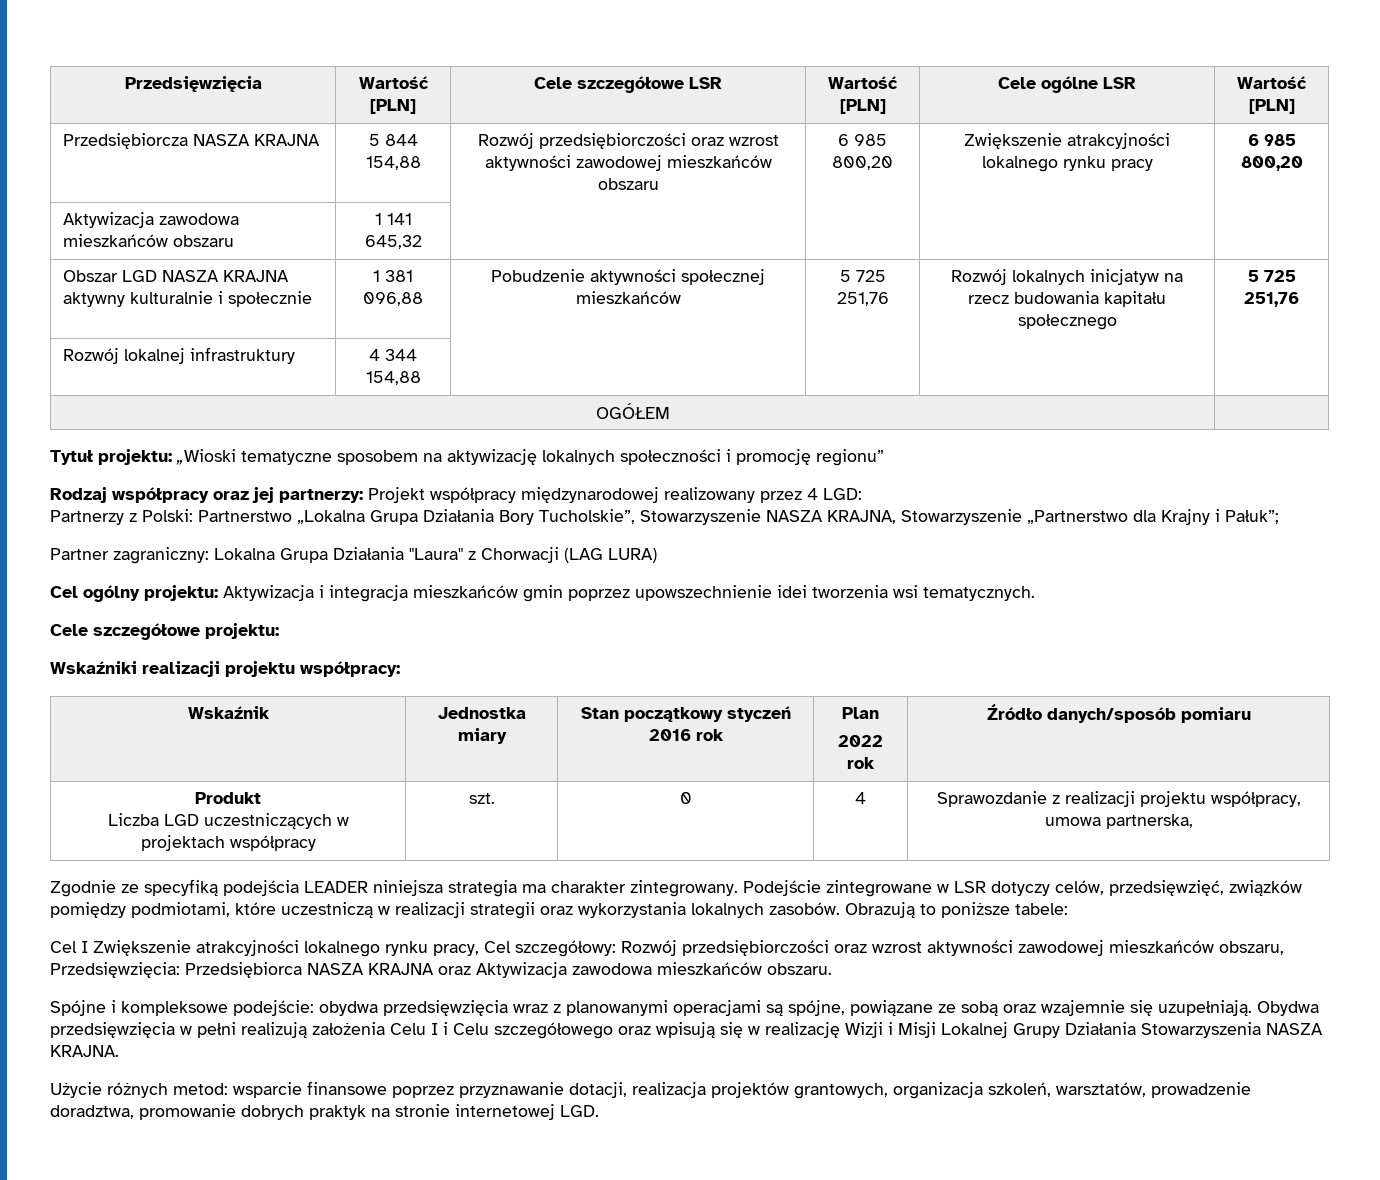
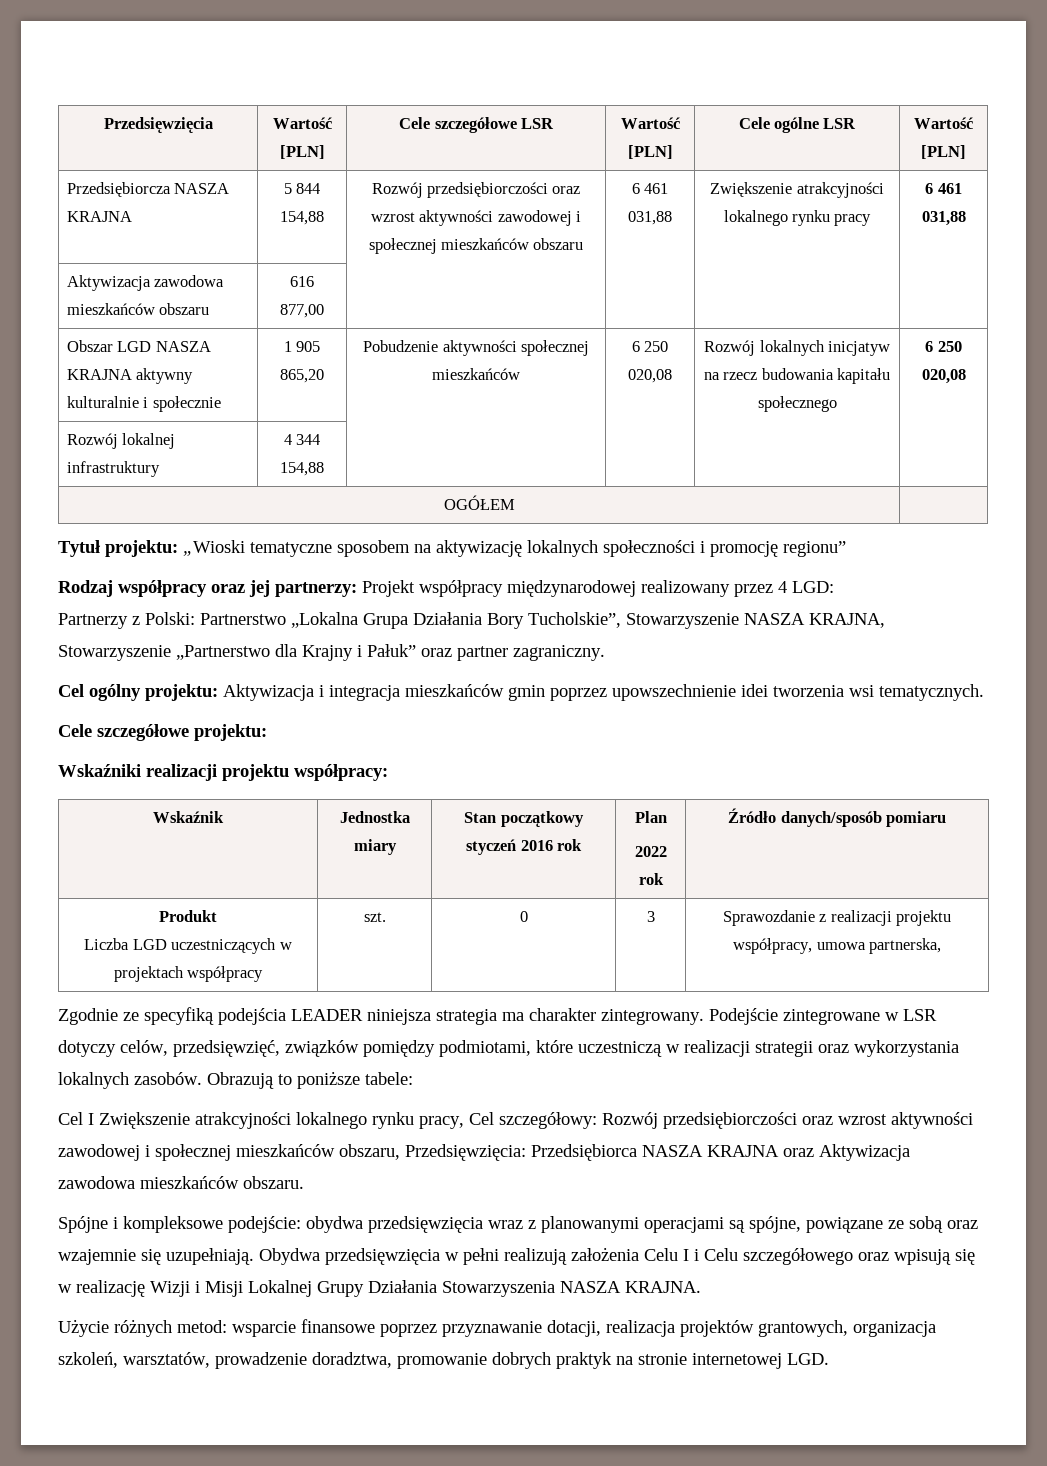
- Przedsiębiorcza NASZA KRAJNA | 5 844 154,88 | Rozwój przedsiębiorczości oraz wzrost aktywności zawodowej mieszkańców obszaru | 6 985 800,20 | Zwiększenie atrakcyjności lokalnego rynku pracy | 6 985 800,20
+ Przedsiębiorcza NASZA KRAJNA | 5 844 154,88 | Rozwój przedsiębiorczości oraz wzrost aktywności zawodowej i społecznej mieszkańców obszaru | 6 461 031,88 | Zwiększenie atrakcyjności lokalnego rynku pracy | 6 461 031,88
- Aktywizacja zawodowa mieszkańców obszaru | 1 141 645,32 | | | |
+ Aktywizacja zawodowa mieszkańców obszaru | 616 877,00 | | | |
- Obszar LGD NASZA KRAJNA aktywny kulturalnie i społecznie | 1 381 096,88 | Pobudzenie aktywności społecznej mieszkańców | 5 725 251,76 | Rozwój lokalnych inicjatyw na rzecz budowania kapitału społecznego | 5 725 251,76
+ Obszar LGD NASZA KRAJNA aktywny kulturalnie i społecznie | 1 905 865,20 | Pobudzenie aktywności społecznej mieszkańców | 6 250 020,08 | Rozwój lokalnych inicjatyw na rzecz budowania kapitału społecznego | 6 250 020,08
- Partnerzy z Polski: Partnerstwo „Lokalna Grupa Działania Bory Tucholskie”, Stowarzyszenie NASZA KRAJNA, Stowarzyszenie „Partnerstwo dla Krajny i Pałuk”;
- Partner zagraniczny: Lokalna Grupa Działania "Laura" z Chorwacji (LAG LURA)
+ Partnerzy z Polski: Partnerstwo „Lokalna Grupa Działania Bory Tucholskie”, Stowarzyszenie NASZA KRAJNA, Stowarzyszenie „Partnerstwo dla Krajny i Pałuk” oraz partner zagraniczny.
  Produkt
- Liczba LGD uczestniczących w projektach współpracy | szt. | 0 | 4 | Sprawozdanie z realizacji projektu współpracy, umowa partnerska,
+ Liczba LGD uczestniczących w projektach współpracy | szt. | 0 | 3 | Sprawozdanie z realizacji projektu współpracy, umowa partnerska,
- Cel I Zwiększenie atrakcyjności lokalnego rynku pracy, Cel szczegółowy: Rozwój przedsiębiorczości oraz wzrost aktywności zawodowej mieszkańców obszaru, Przedsięwzięcia: Przedsiębiorca NASZA KRAJNA oraz Aktywizacja zawodowa mieszkańców obszaru.
+ Cel I Zwiększenie atrakcyjności lokalnego rynku pracy, Cel szczegółowy: Rozwój przedsiębiorczości oraz wzrost aktywności zawodowej i społecznej mieszkańców obszaru, Przedsięwzięcia: Przedsiębiorca NASZA KRAJNA oraz Aktywizacja zawodowa mieszkańców obszaru.

